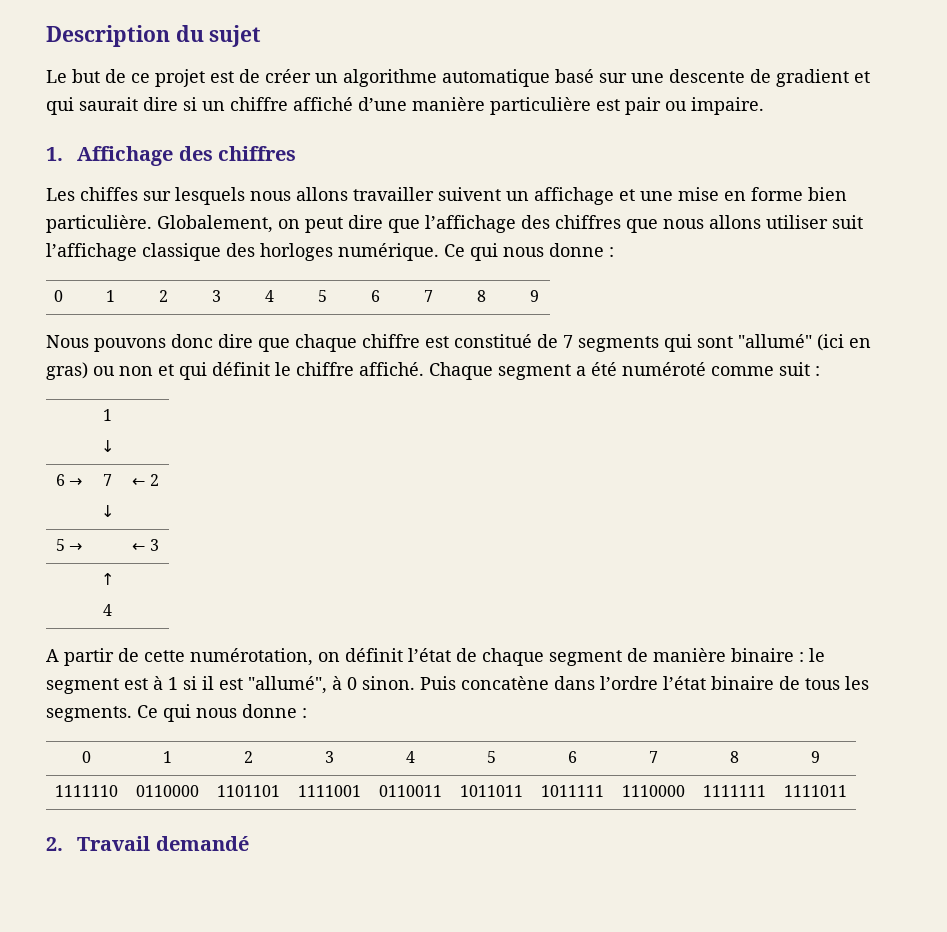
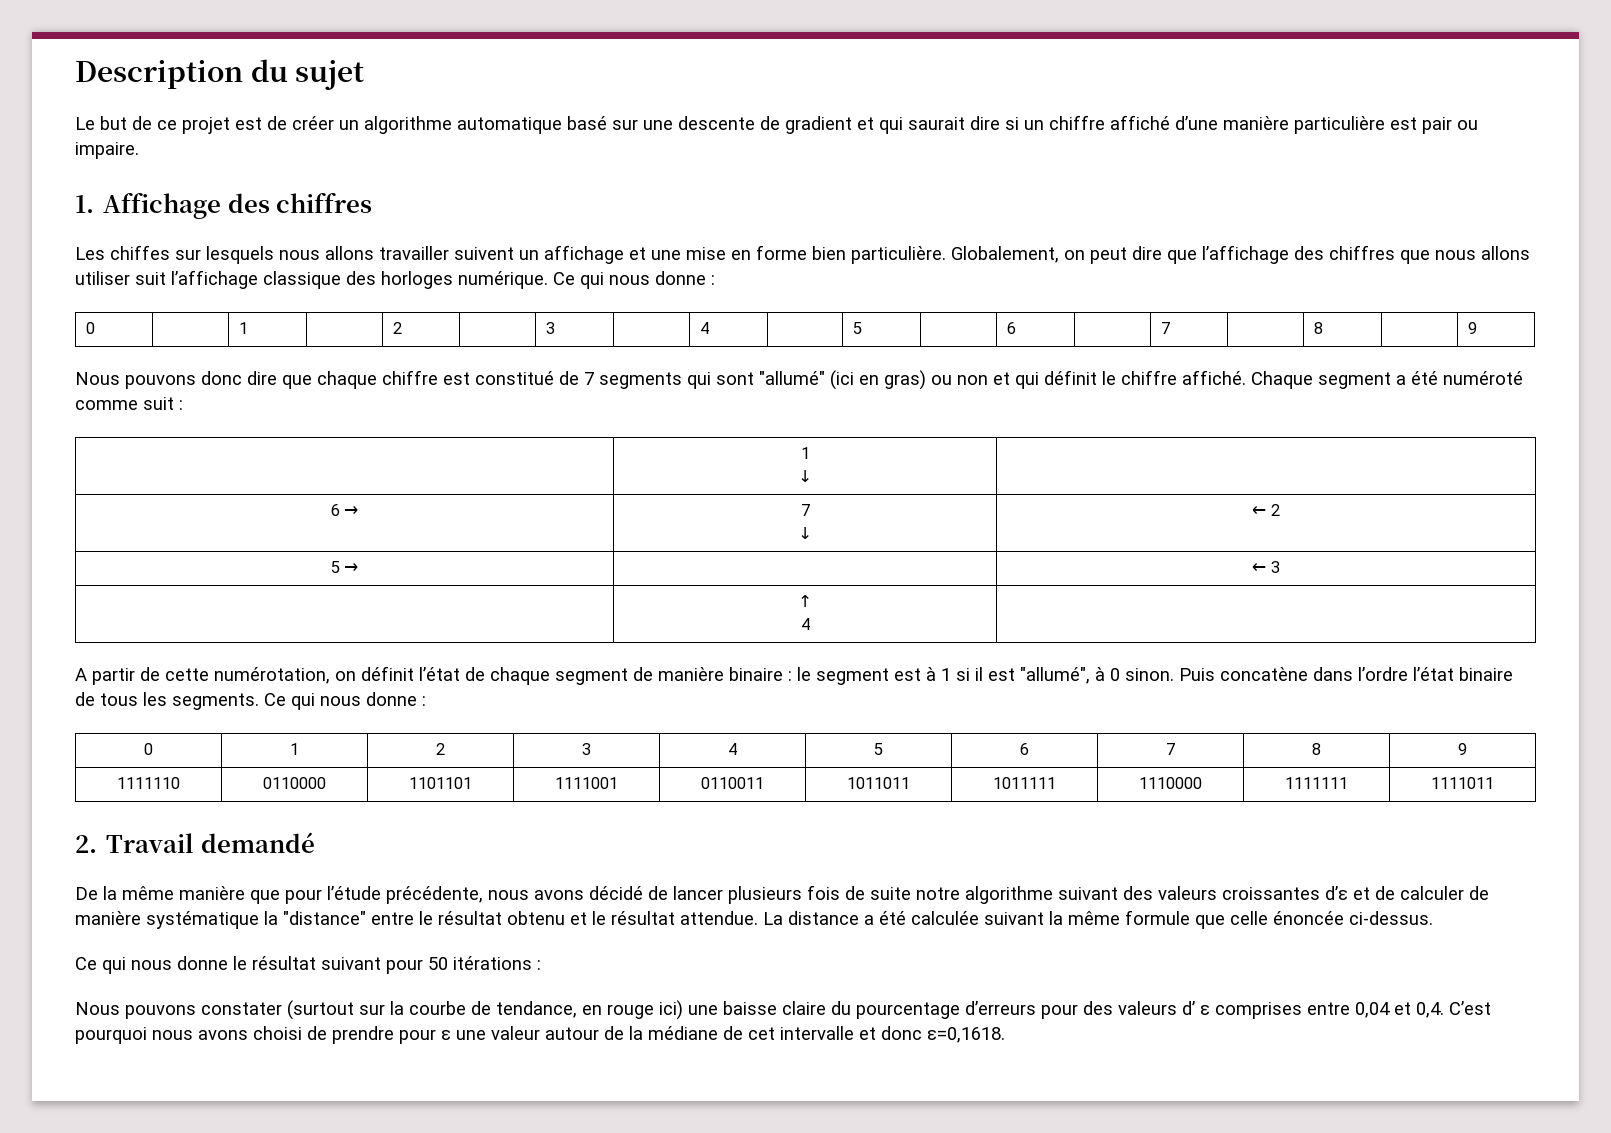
+ De la même manière que pour l’étude précédente, nous avons décidé de lancer plusieurs fois de suite notre algorithme suivant des valeurs croissantes d’ε et de calculer de manière systématique la "distance" entre le résultat obtenu et le résultat attendue. La distance a été calculée suivant la même formule que celle énoncée ci-dessus.
+ Ce qui nous donne le résultat suivant pour 50 itérations :
+ Nous pouvons constater (surtout sur la courbe de tendance, en rouge ici) une baisse claire du pourcentage d’erreurs pour des valeurs d’ ε comprises entre 0,04 et 0,4. C’est pourquoi nous avons choisi de prendre pour ε une valeur autour de la médiane de cet intervalle et donc ε=0,1618.

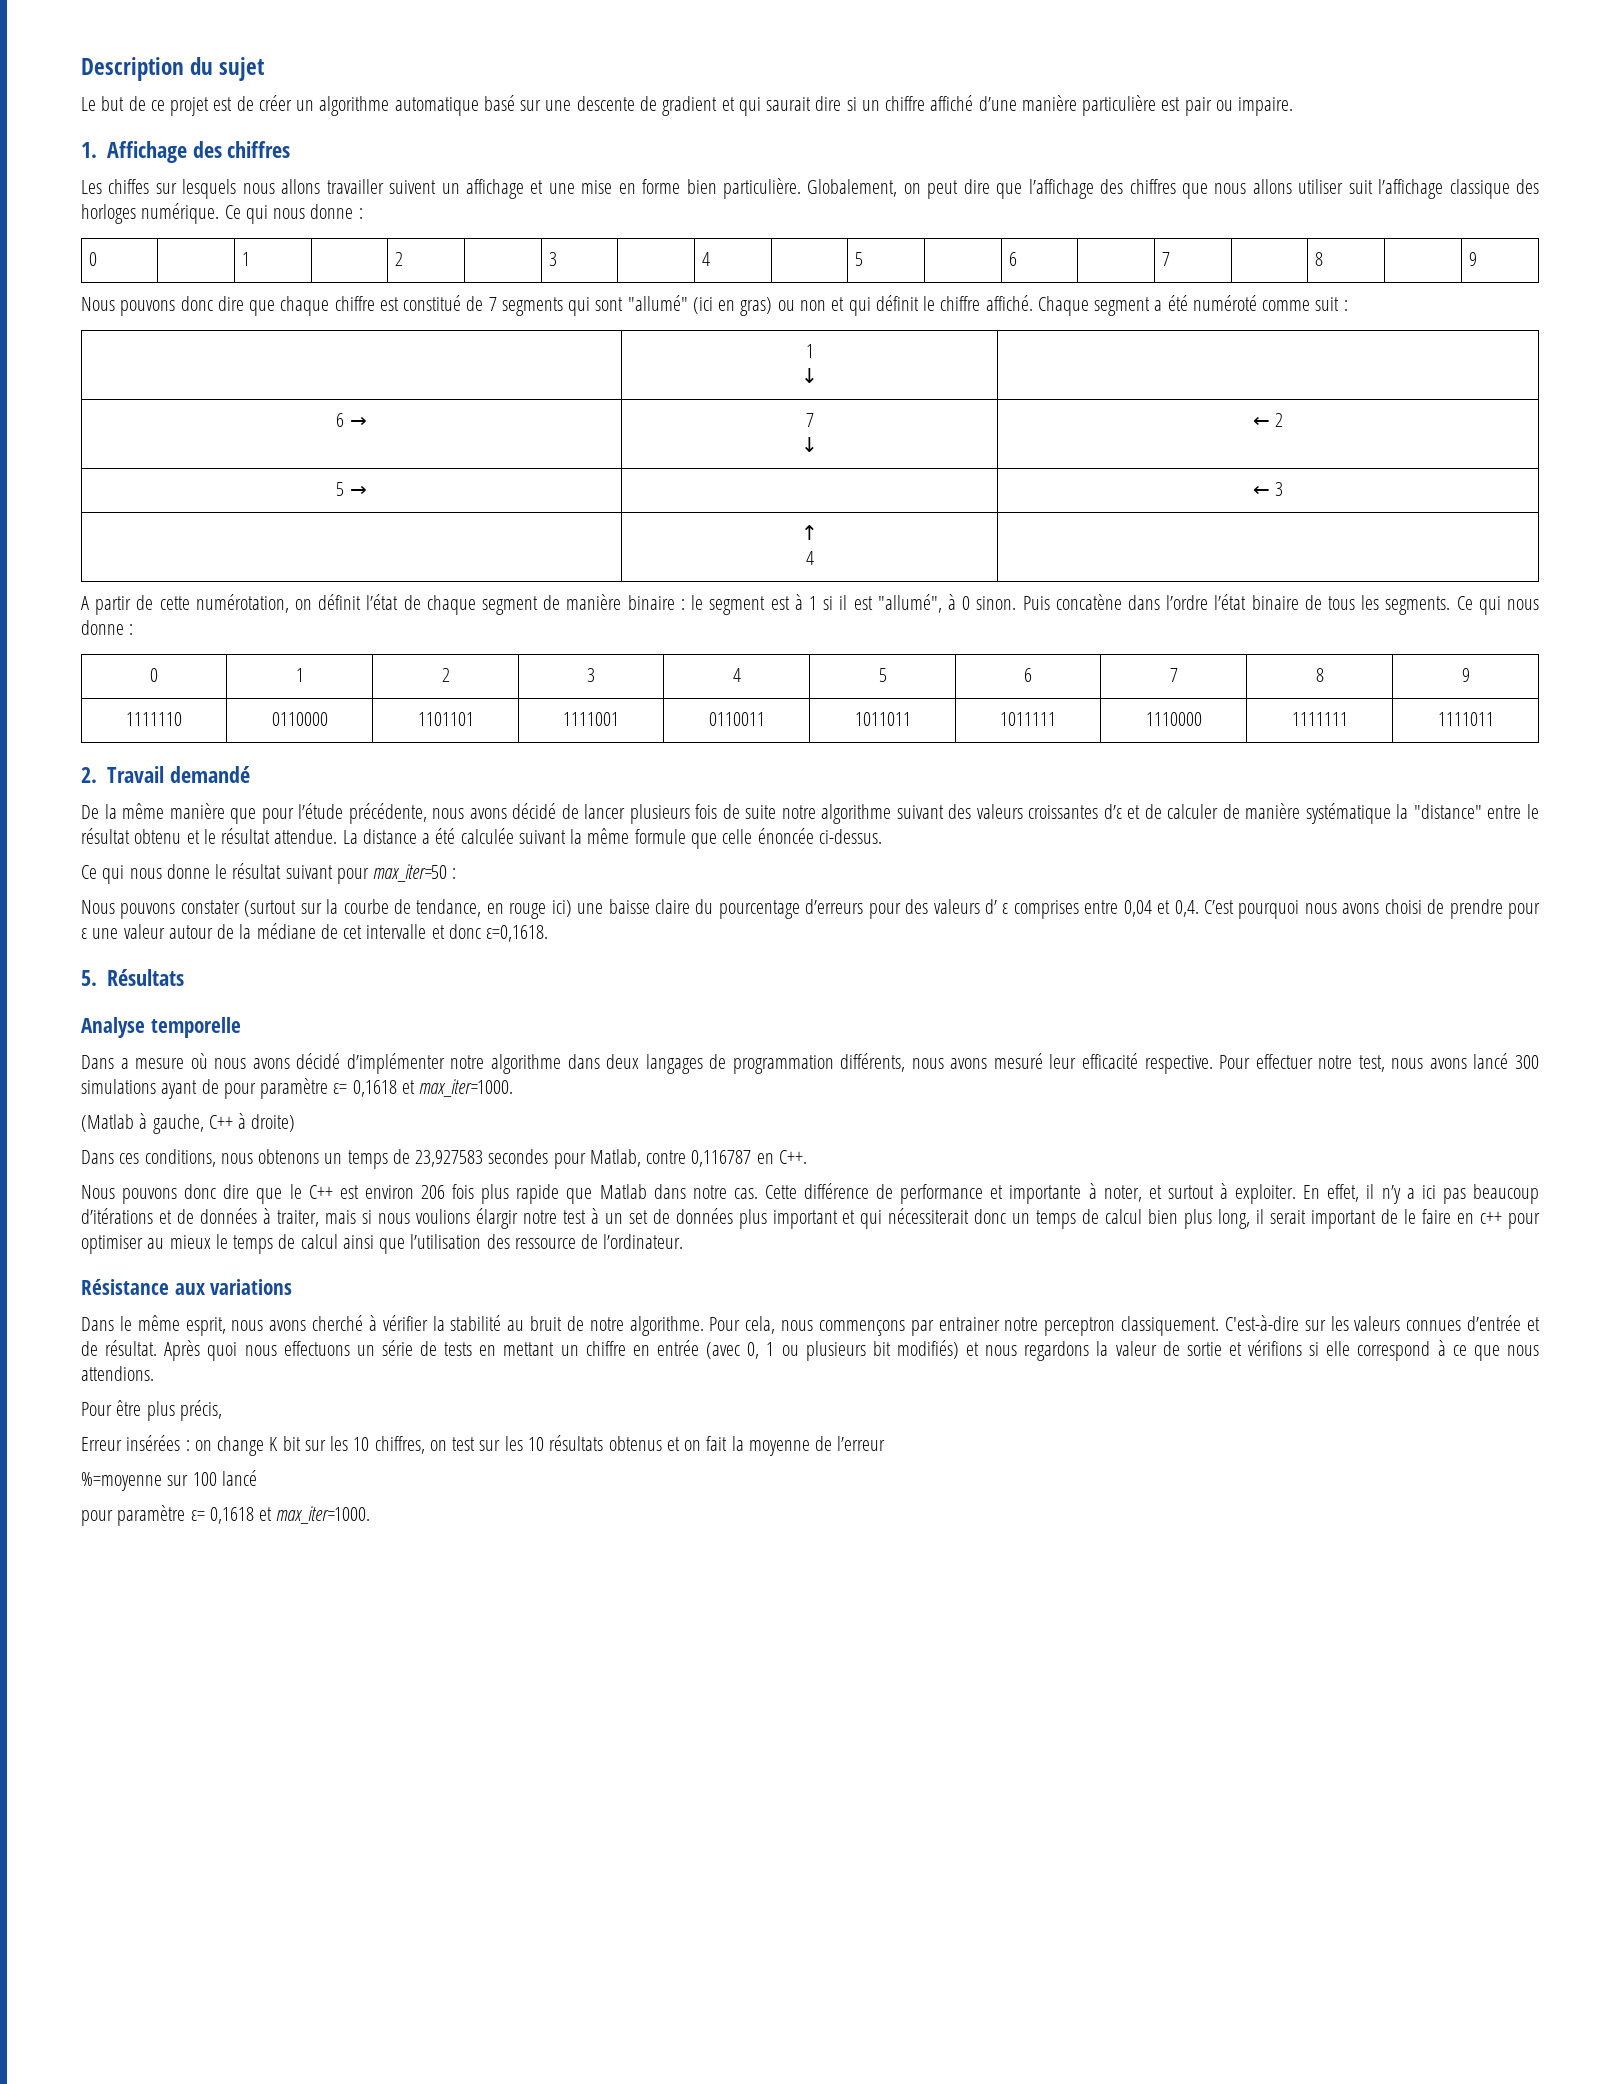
- Ce qui nous donne le résultat suivant pour 50 itérations :
+ Ce qui nous donne le résultat suivant pour max_iter=50 :
+ 5. Résultats
+ Analyse temporelle
+ Dans a mesure où nous avons décidé d’implémenter notre algorithme dans deux langages de programmation différents, nous avons mesuré leur efficacité respective. Pour effectuer notre test, nous avons lancé 300 simulations ayant de pour paramètre ε= 0,1618 et max_iter=1000.
+ (Matlab à gauche, C++ à droite)
+ Dans ces conditions, nous obtenons un temps de 23,927583 secondes pour Matlab, contre 0,116787 en C++.
+ Nous pouvons donc dire que le C++ est environ 206 fois plus rapide que Matlab dans notre cas. Cette différence de performance et importante à noter, et surtout à exploiter. En effet, il n’y a ici pas beaucoup d’itérations et de données à traiter, mais si nous voulions élargir notre test à un set de données plus important et qui nécessiterait donc un temps de calcul bien plus long, il serait important de le faire en c++ pour optimiser au mieux le temps de calcul ainsi que l’utilisation des ressource de l’ordinateur.
+ Résistance aux variations
+ Dans le même esprit, nous avons cherché à vérifier la stabilité au bruit de notre algorithme. Pour cela, nous commençons par entrainer notre perceptron classiquement. C'est-à-dire sur les valeurs connues d’entrée et de résultat. Après quoi nous effectuons un série de tests en mettant un chiffre en entrée (avec 0, 1 ou plusieurs bit modifiés) et nous regardons la valeur de sortie et vérifions si elle correspond à ce que nous attendions.
+ Pour être plus précis,
+ Erreur insérées : on change K bit sur les 10 chiffres, on test sur les 10 résultats obtenus et on fait la moyenne de l’erreur
+ %=moyenne sur 100 lancé
+ pour paramètre ε= 0,1618 et max_iter=1000.

